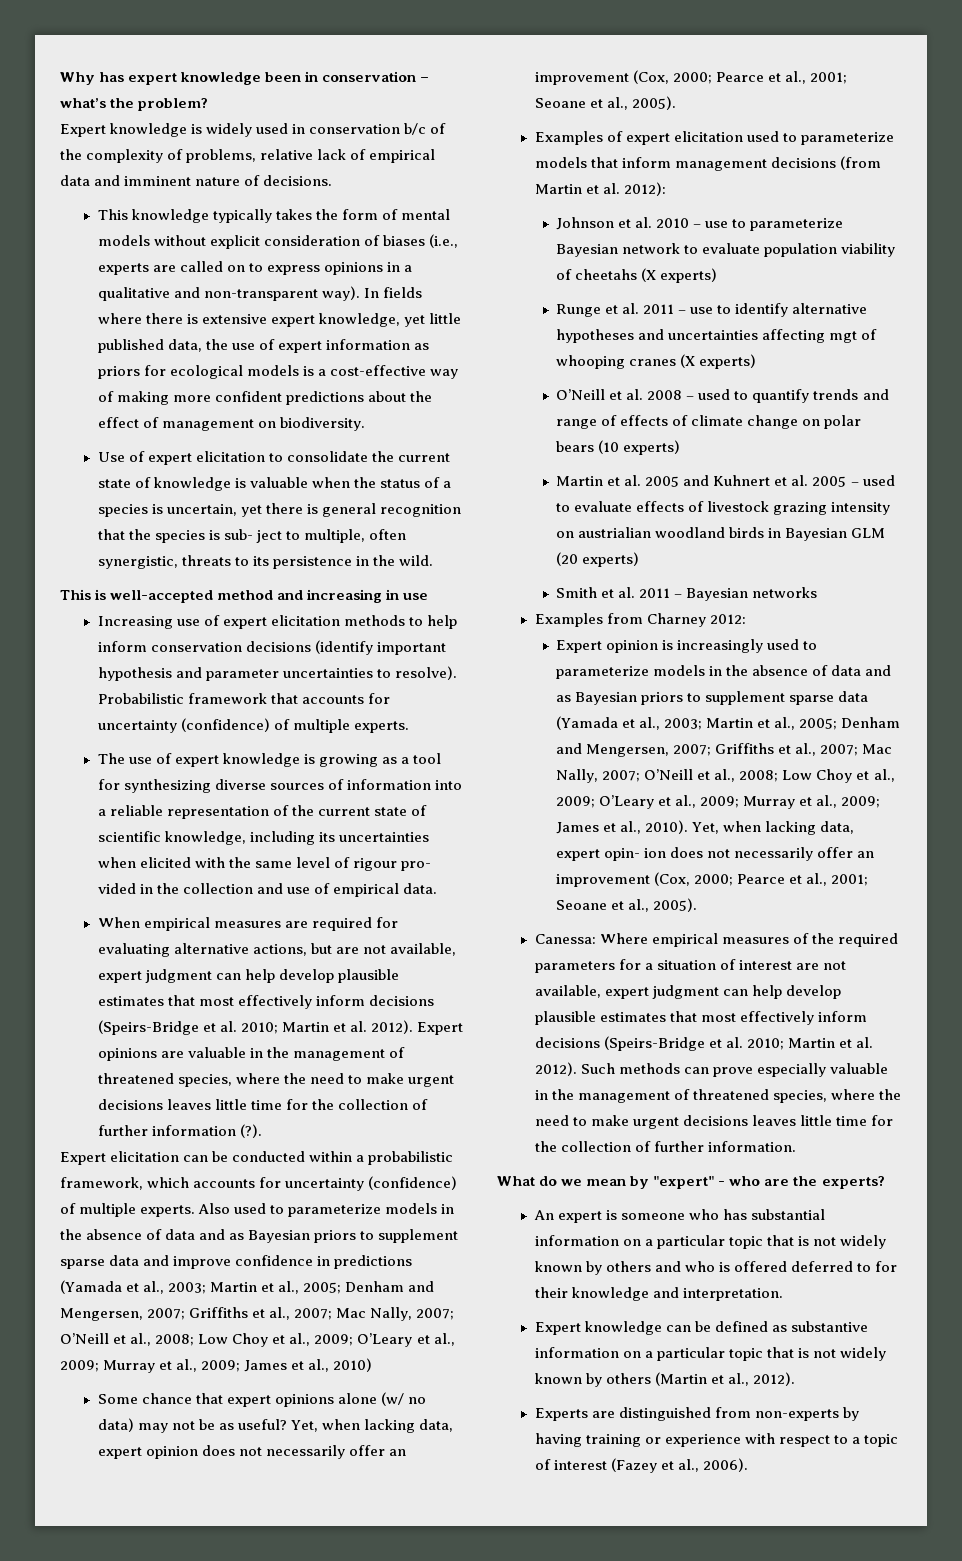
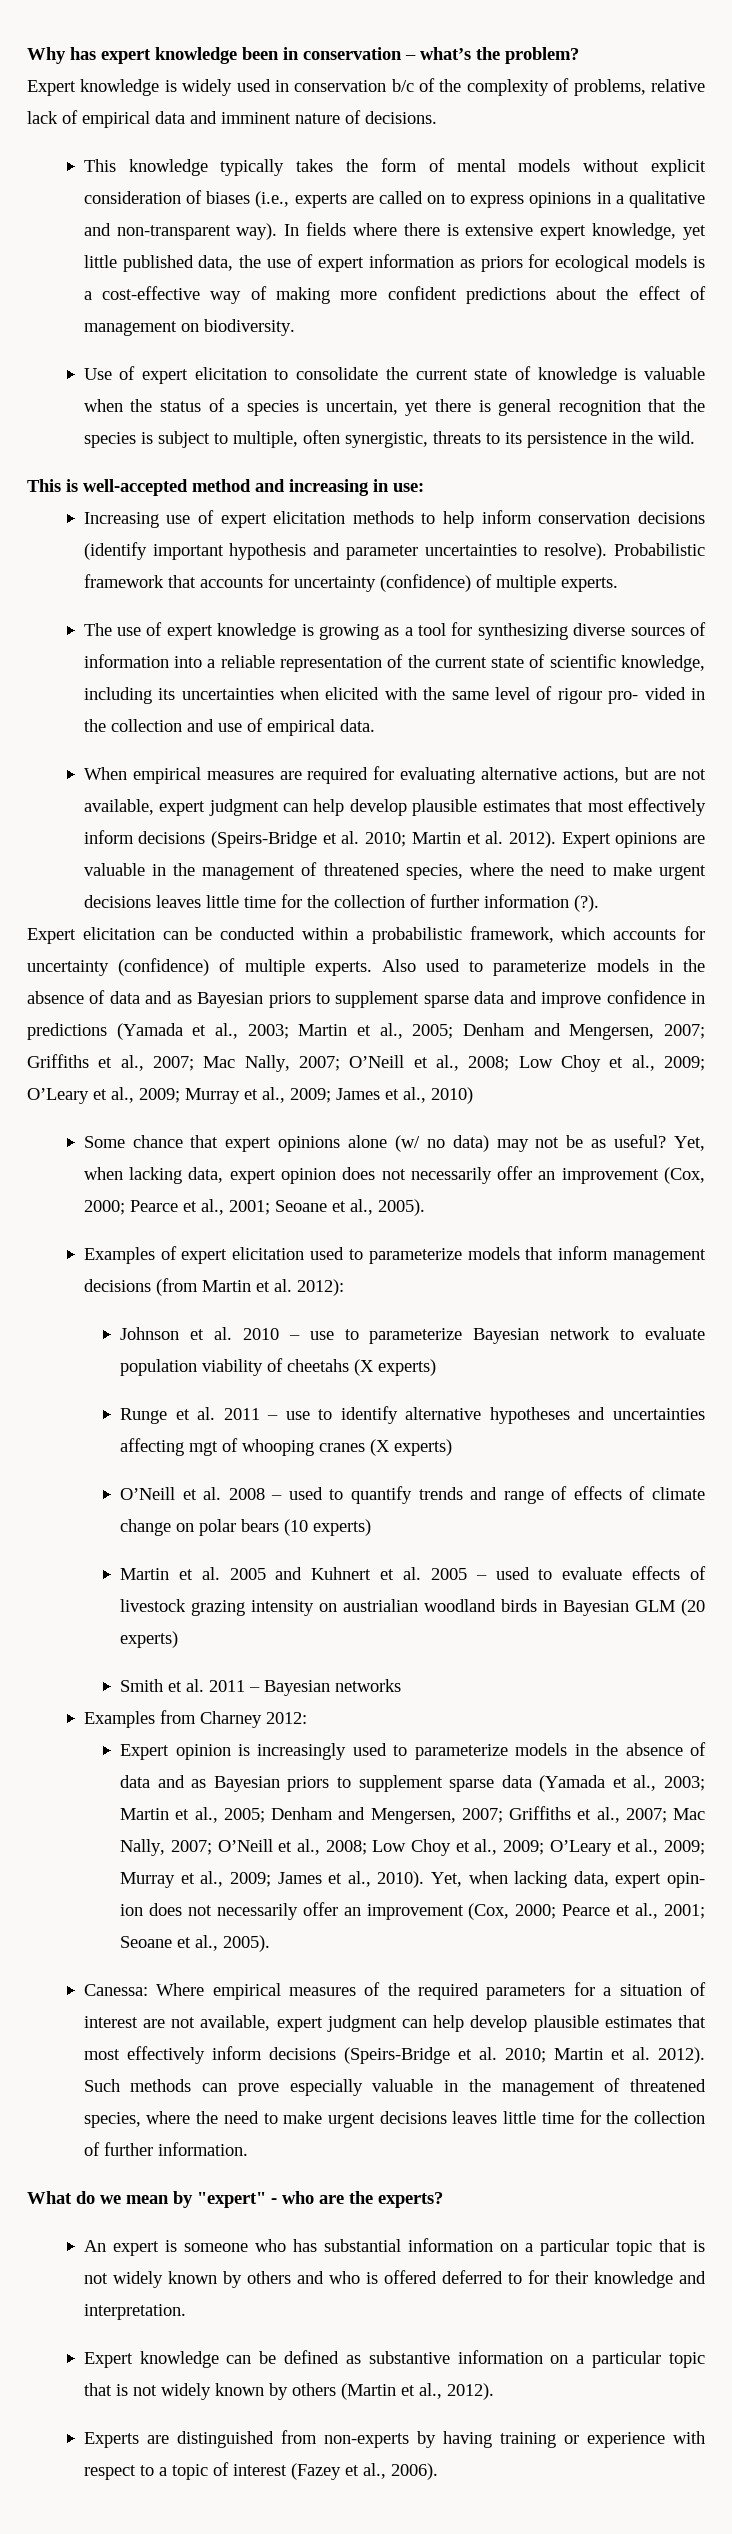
- Use of expert elicitation to consolidate the current state of knowledge is valuable when the status of a species is uncertain, yet there is general recognition that the species is sub- ject to multiple, often synergistic, threats to its persistence in the wild.
+ Use of expert elicitation to consolidate the current state of knowledge is valuable when the status of a species is uncertain, yet there is general recognition that the species is subject to multiple, often synergistic, threats to its persistence in the wild.
- This is well-accepted method and increasing in use
+ This is well-accepted method and increasing in use:

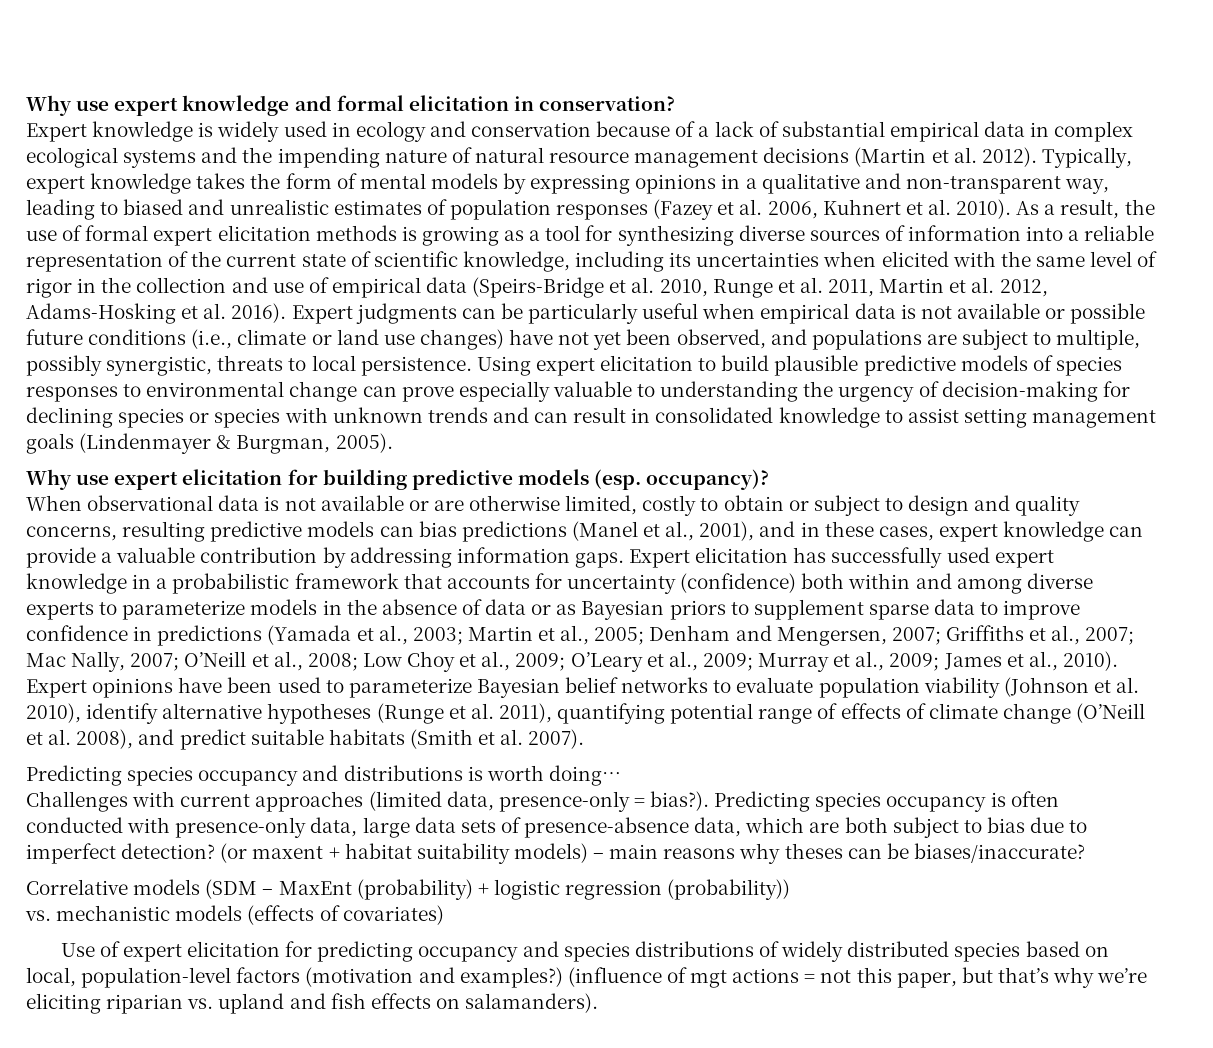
- Why has expert knowledge been in conservation – what’s the problem?
+ Why use expert knowledge and formal elicitation in conservation?
- Expert knowledge is widely used in conservation b/c of the complexity of problems, relative lack of empirical data and imminent nature of decisions.
- This knowledge typically takes the form of mental models without explicit consideration of biases (i.e., experts are called on to express opinions in a qualitative and non-transparent way). In fields where there is extensive expert knowledge, yet little published data, the use of expert information as priors for ecological models is a cost-effective way of making more confident predictions about the effect of management on biodiversity.
- Use of expert elicitation to consolidate the current state of knowledge is valuable when the status of a species is uncertain, yet there is general recognition that the species is subject to multiple, often synergistic, threats to its persistence in the wild.
- This is well-accepted method and increasing in use:
- Increasing use of expert elicitation methods to help inform conservation decisions (identify important hypothesis and parameter uncertainties to resolve). Probabilistic framework that accounts for uncertainty (confidence) of multiple experts.
- The use of expert knowledge is growing as a tool for synthesizing diverse sources of information into a reliable representation of the current state of scientific knowledge, including its uncertainties when elicited with the same level of rigour pro- vided in the collection and use of empirical data.
- When empirical measures are required for evaluating alternative actions, but are not available, expert judgment can help develop plausible estimates that most effectively inform decisions (Speirs-Bridge et al. 2010; Martin et al. 2012). Expert opinions are valuable in the management of threatened species, where the need to make urgent decisions leaves little time for the collection of further information (?).
- Expert elicitation can be conducted within a probabilistic framework, which accounts for uncertainty (confidence) of multiple experts. Also used to parameterize models in the absence of data and as Bayesian priors to supplement sparse data and improve confidence in predictions (Yamada et al., 2003;
+ Expert knowledge is widely used in ecology and conservation because of a lack of substantial empirical data in complex ecological systems and the impending nature of natural resource management decisions (Martin et al. 2012). Typically, expert knowledge takes the form of mental models by expressing opinions in a qualitative and non-transparent way, leading to biased and unrealistic estimates of population responses (Fazey et al. 2006, Kuhnert et al. 2010). As a result, the use of formal expert elicitation methods is growing as a tool for synthesizing diverse sources of information into a reliable representation of the current state of scientific knowledge, including its uncertainties when elicited with the same level of rigor in the collection and use of empirical data (Speirs-Bridge et al. 2010, Runge et al. 2011, Martin et al. 2012, Adams-Hosking et al. 2016). Expert judgments can be particularly useful when empirical data is not available or possible future conditions (i.e., climate or land use changes) have not yet been observed, and populations are subject to multiple, possibly synergistic, threats to local persistence. Using expert elicitation to build plausible predictive models of species responses to environmental change can prove especially valuable to understanding the urgency of decision-making for declining species or species with unknown trends and can result in consolidated knowledge to assist setting management goals (Lindenmayer & Burgman, 2005).
+ Why use expert elicitation for building predictive models (esp. occupancy)?
+ When observational data is not available or are otherwise limited, costly to obtain or subject to design and quality concerns, resulting predictive models can bias predictions (Manel et al., 2001), and in these cases, expert knowledge can provide a valuable contribution by addressing information gaps. Expert elicitation has successfully used expert knowledge in a probabilistic framework that accounts for uncertainty (confidence) both within and among diverse experts to parameterize models in the absence of data or as Bayesian priors to supplement sparse data to improve confidence in predictions (Yamada et al., 2003;
- James et al., 2010)
- Some chance that expert opinions alone (w/ no data) may not be as useful? Yet, when lacking data, expert opinion does not necessarily offer an improvement (Cox, 2000; Pearce et al., 2001; Seoane et al., 2005).
- Examples of expert elicitation used to parameterize models that inform management decisions (from Martin et al. 2012):
- Johnson et al. 2010 – use to parameterize Bayesian network to evaluate population viability of cheetahs (X experts)
- Runge et al. 2011 – use to identify alternative hypotheses and uncertainties affecting mgt of whooping cranes (X experts)
- O’Neill et al. 2008 – used to quantify trends and range of effects of climate change on polar bears (10 experts)
- Martin et al. 2005 and Kuhnert et al. 2005 – used to evaluate effects of livestock grazing intensity on austrialian woodland birds in Bayesian GLM (20 experts)
- Smith et al. 2011 – Bayesian networks
- Examples from Charney 2012:
- Expert opinion is increasingly used to parameterize models in the absence of data and as Bayesian priors to supplement sparse data (Yamada et al., 2003; Martin et al., 2005; Denham and Mengersen, 2007; Griffiths et al., 2007; Mac Nally, 2007; O’Neill et al., 2008; Low Choy et al., 2009; O’Leary et al., 2009; Murray et al., 2009; James et al., 2010). Yet, when lacking data, expert opin- ion does not necessarily offer an improvement (Cox, 2000; Pearce et al., 2001; Seoane et al., 2005).
- Canessa: Where empirical measures of the required parameters for a situation of interest are not available, expert judgment can help develop plausible estimates that most effectively inform decisions (Speirs-Bridge et al. 2010; Martin et al. 2012). Such methods can prove especially valuable in the management of threatened species, where the need to make urgent decisions leaves little time for the collection of further information.
- What do we mean by "expert" - who are the experts?
- An expert is someone who has substantial information on a particular topic that is not widely known by others and who is offered deferred to for their knowledge and interpretation.
- Expert knowledge can be defined as substantive information on a particular topic that is not widely known by others (Martin et al., 2012).
- Experts are distinguished from non-experts by having training or experience with respect to a topic of interest (Fazey et al., 2006).
+ James et al., 2010). Expert opinions have been used to parameterize Bayesian belief networks to evaluate population viability (Johnson et al. 2010), identify alternative hypotheses (Runge et al. 2011), quantifying potential range of effects of climate change (O’Neill et al. 2008), and predict suitable habitats (Smith et al. 2007).
+ Predicting species occupancy and distributions is worth doing…
+ Challenges with current approaches (limited data, presence-only = bias?). Predicting species occupancy is often conducted with presence-only data, large data sets of presence-absence data, which are both subject to bias due to imperfect detection? (or maxent + habitat suitability models) – main reasons why theses can be biases/inaccurate?
+ Correlative models (SDM – MaxEnt (probability) + logistic regression (probability))
+ vs. mechanistic models (effects of covariates)
+ Use of expert elicitation for predicting occupancy and species distributions of widely distributed species based on local, population-level factors (motivation and examples?) (influence of mgt actions = not this paper, but that’s why we’re eliciting riparian vs. upland and fish effects on salamanders).

